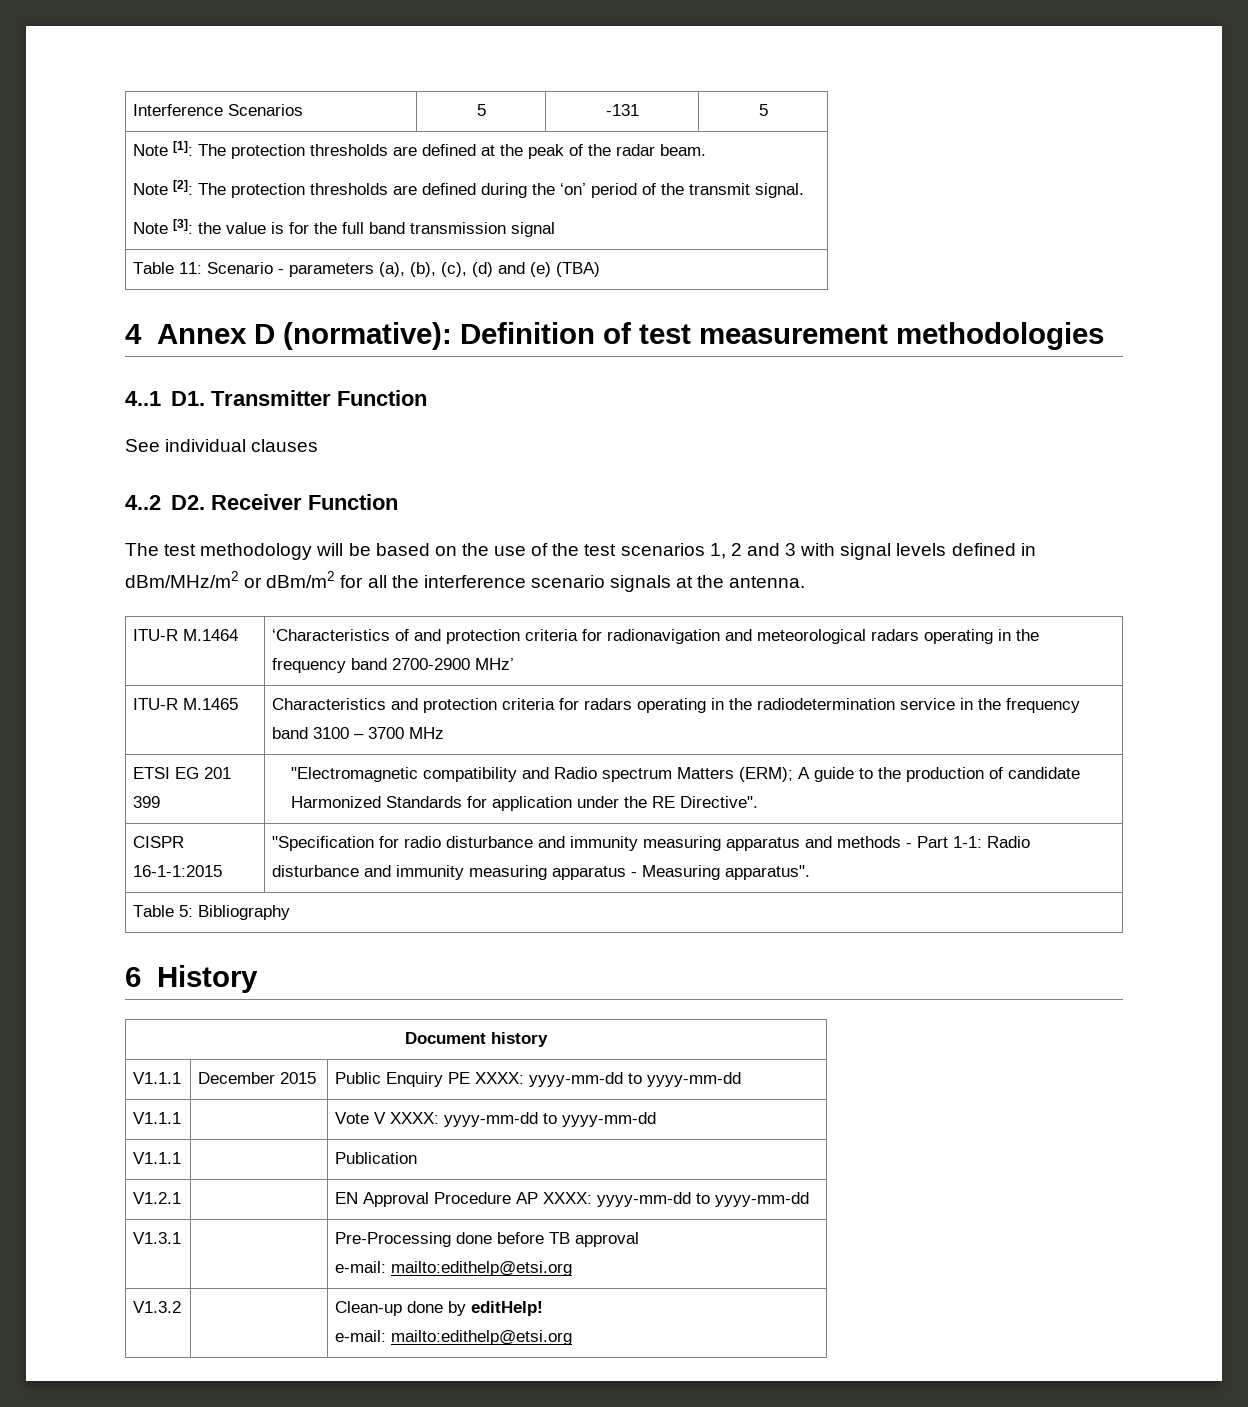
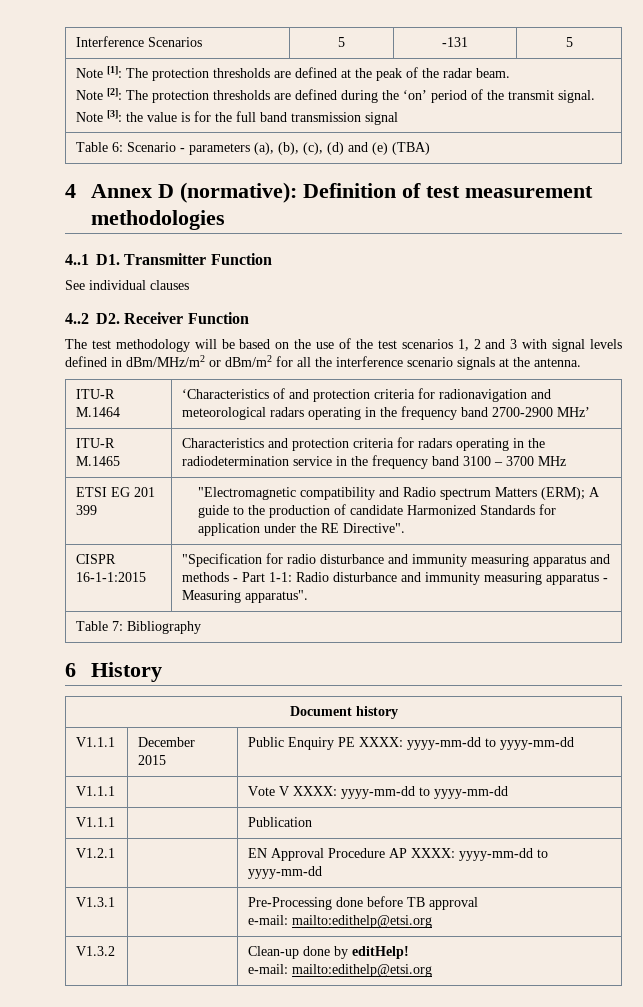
- Table 11: Scenario - parameters (a), (b), (c), (d) and (e) (TBA)
+ Table 6: Scenario - parameters (a), (b), (c), (d) and (e) (TBA)
- Table 5: Bibliography
+ Table 7: Bibliography

